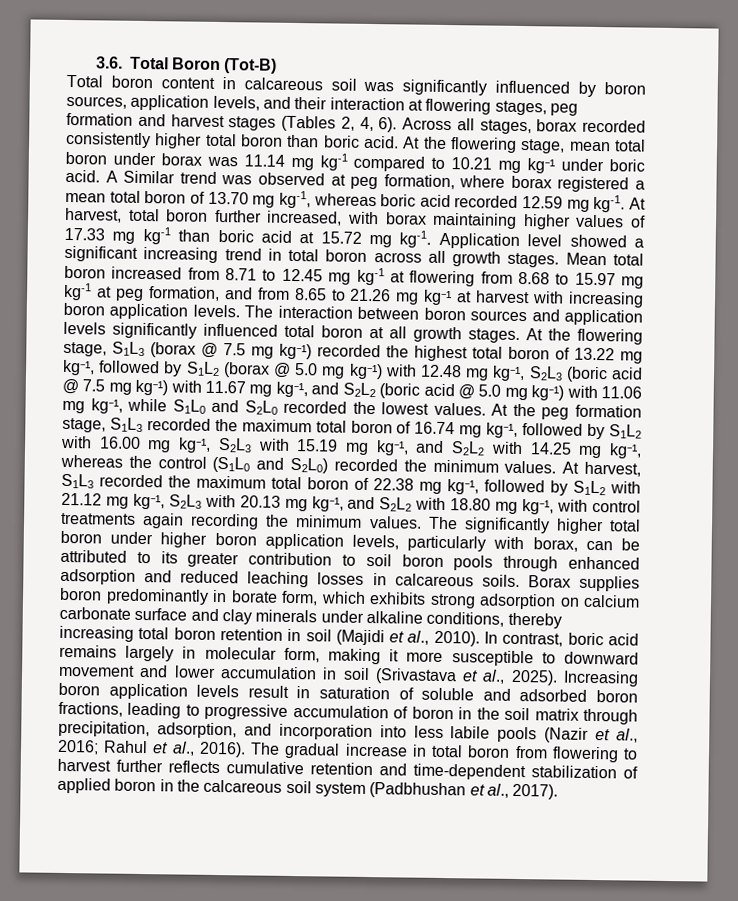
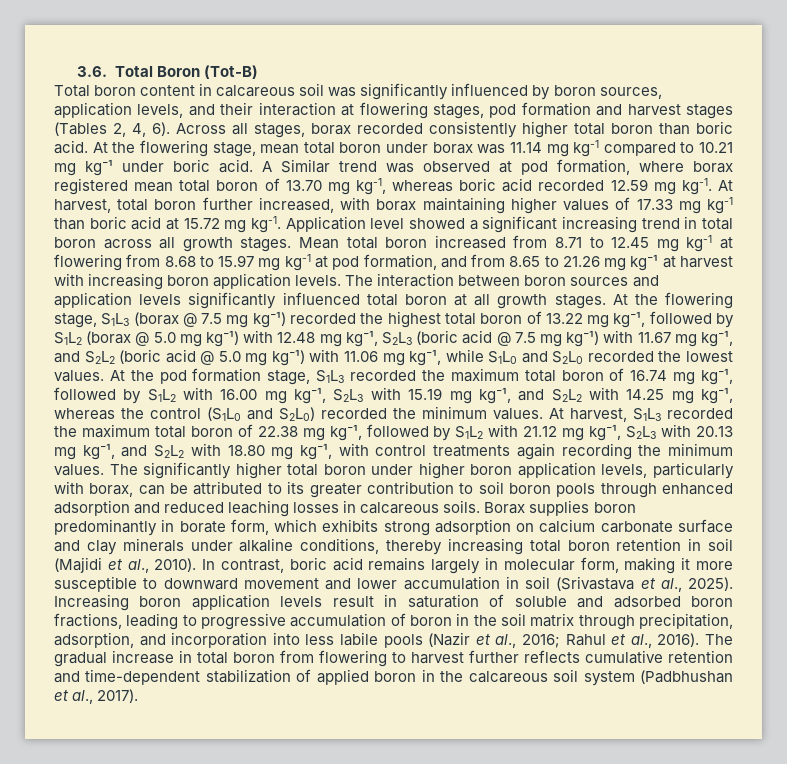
- Total boron content in calcareous soil was significantly influenced by boron sources, application levels, and their interaction at flowering stages, peg formation and harvest stages (Tables 2, 4, 6).
+ Total boron content in calcareous soil was significantly influenced by boron sources, application levels, and their interaction at flowering stages, pod formation and harvest stages (Tables 2, 4, 6).
- A Similar trend was observed at peg formation, where borax registered a mean total boron of 13.70 mg kg-1, whereas boric acid recorded 12.59 mg kg-1.
+ A Similar trend was observed at pod formation, where borax registered mean total boron of 13.70 mg kg-1, whereas boric acid recorded 12.59 mg kg-1.
- Mean total boron increased from 8.71 to 12.45 mg kg-1 at flowering from 8.68 to 15.97 mg kg-1 at peg formation, and from 8.65 to 21.26 mg kg⁻¹ at harvest with increasing boron application levels.
+ Mean total boron increased from 8.71 to 12.45 mg kg-1 at flowering from 8.68 to 15.97 mg kg-1 at pod formation, and from 8.65 to 21.26 mg kg⁻¹ at harvest with increasing boron application levels.
- At the peg formation stage, S1L3 recorded the maximum total boron of 16.74 mg kg⁻¹, followed by S1L2 with 16.00 mg kg⁻¹, S2L3 with 15.19 mg kg⁻¹, and S2L2 with 14.25 mg kg⁻¹, whereas the control (S1L0 and S2L0) recorded the minimum values.
+ At the pod formation stage, S1L3 recorded the maximum total boron of 16.74 mg kg⁻¹, followed by S1L2 with 16.00 mg kg⁻¹, S2L3 with 15.19 mg kg⁻¹, and S2L2 with 14.25 mg kg⁻¹, whereas the control (S1L0 and S2L0) recorded the minimum values.

